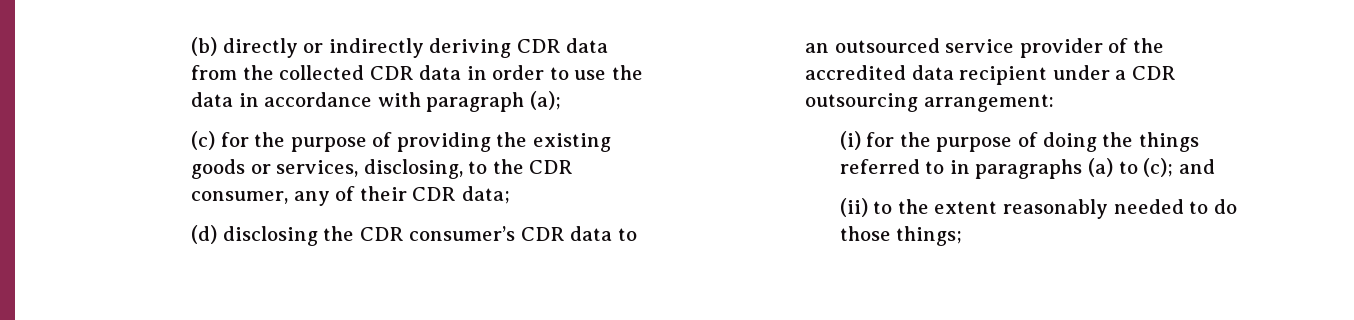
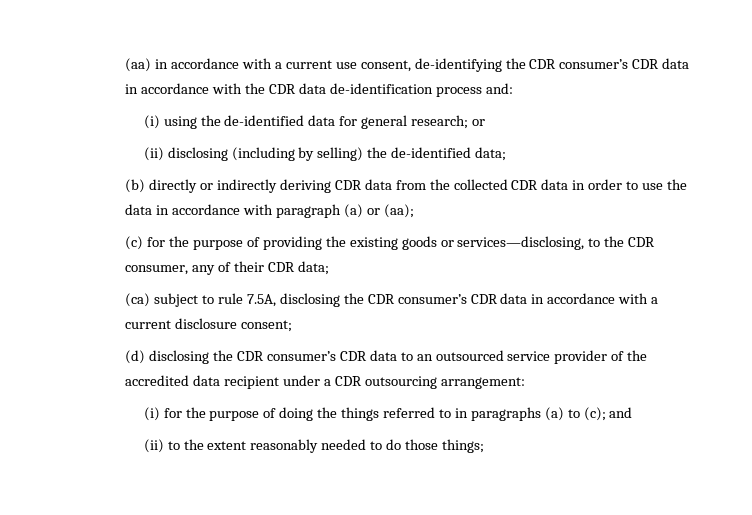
+ (aa) in accordance with a current use consent, de-identifying the CDR consumer’s CDR data in accordance with the CDR data de-identification process and:
+ (i) using the de-identified data for general research; or
+ (ii) disclosing (including by selling) the de-identified data;
- (b) directly or indirectly deriving CDR data from the collected CDR data in order to use the data in accordance with paragraph (a);
+ (b) directly or indirectly deriving CDR data from the collected CDR data in order to use the data in accordance with paragraph (a) or (aa);
- (c) for the purpose of providing the existing goods or services, disclosing, to the CDR consumer, any of their CDR data;
+ (c) for the purpose of providing the existing goods or services—disclosing, to the CDR consumer, any of their CDR data;
+ (ca) subject to rule 7.5A, disclosing the CDR consumer’s CDR data in accordance with a current disclosure consent;

